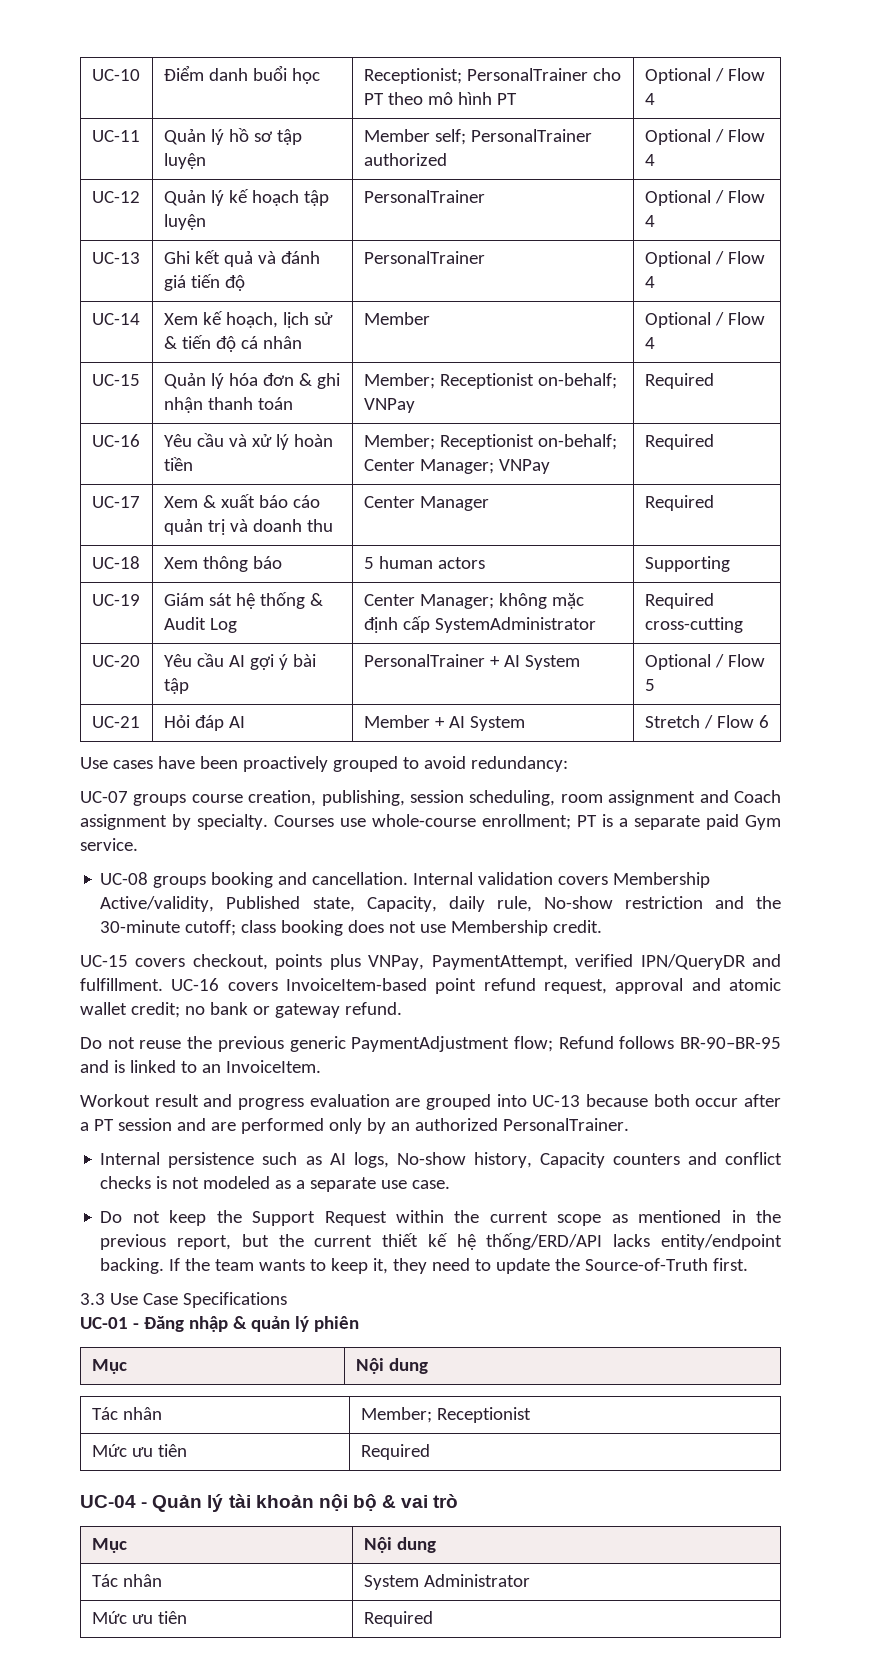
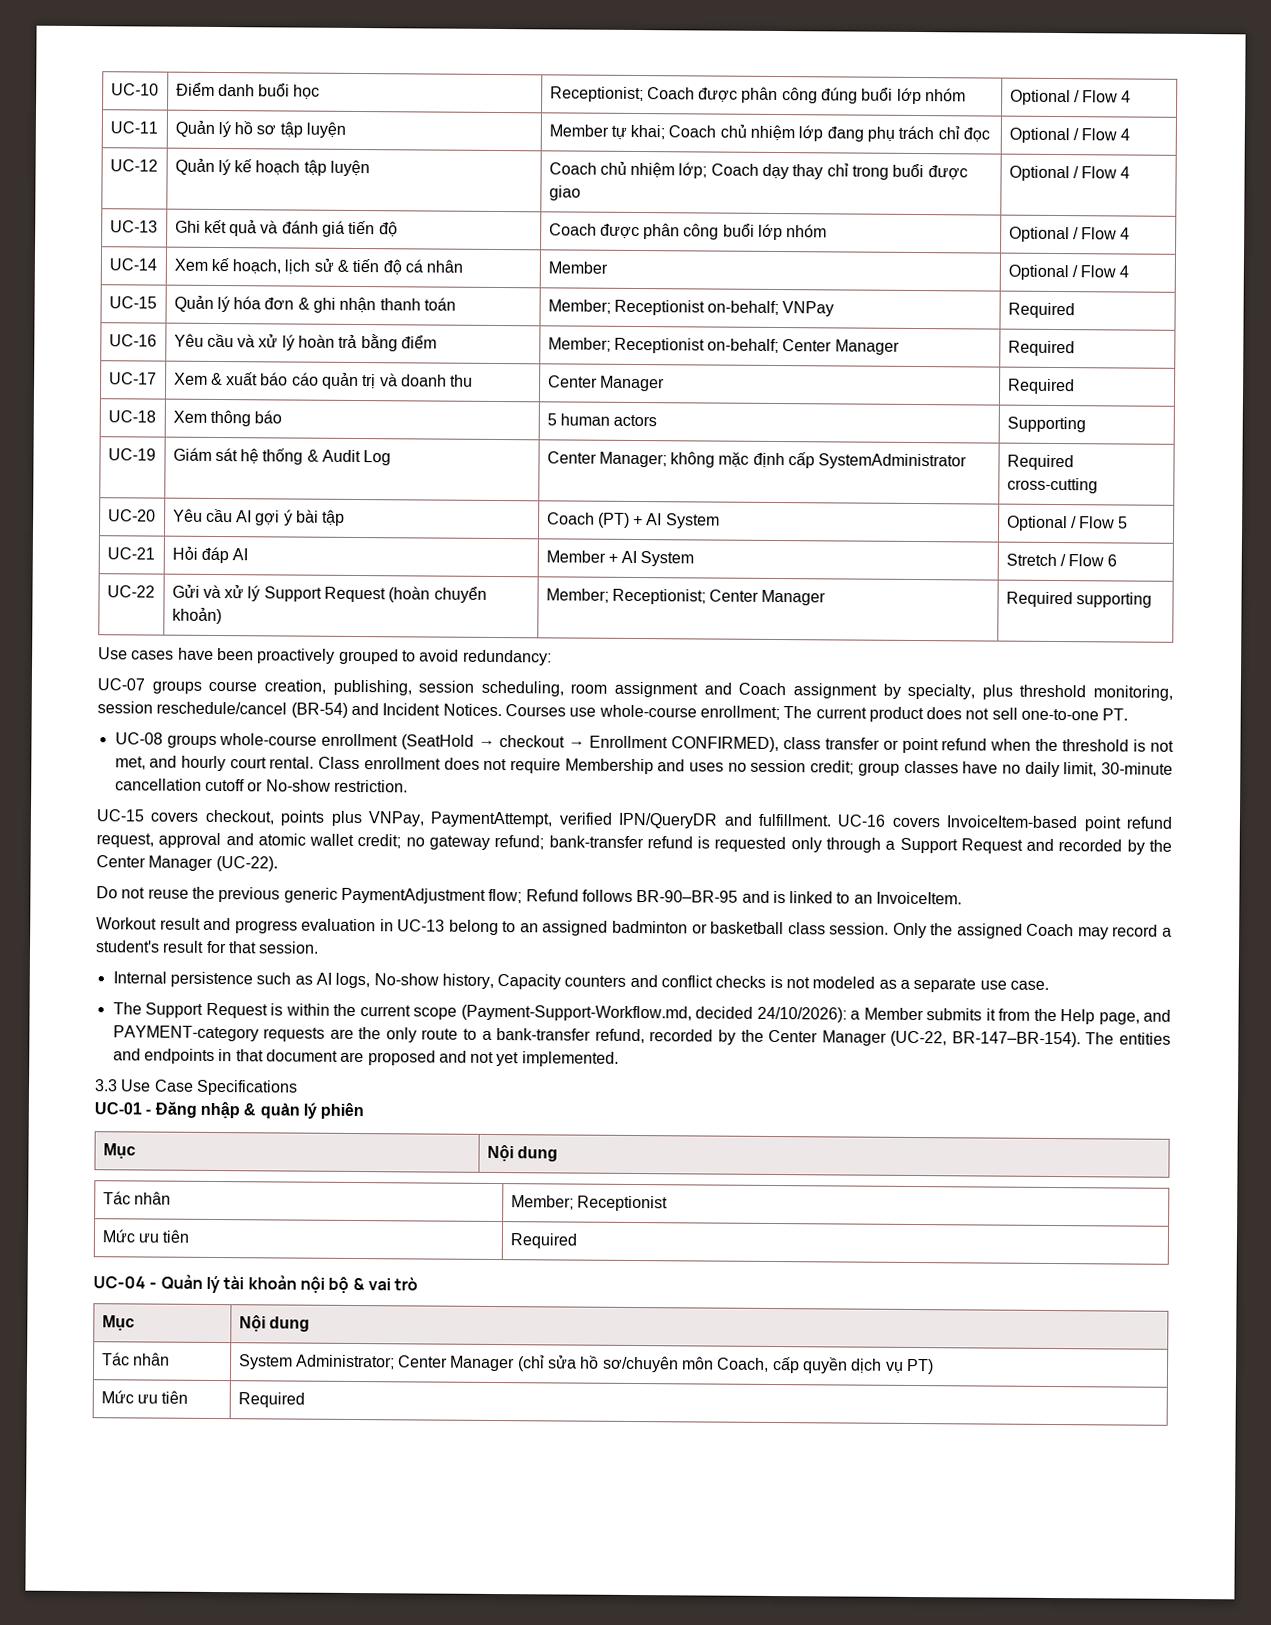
- UC-10 | Điểm danh buổi học | Receptionist; PersonalTrainer cho PT theo mô hình PT | Optional / Flow 4
+ UC-10 | Điểm danh buổi học | Receptionist; Coach được phân công đúng buổi lớp nhóm | Optional / Flow 4
- UC-11 | Quản lý hồ sơ tập luyện | Member self; PersonalTrainer authorized | Optional / Flow 4
+ UC-11 | Quản lý hồ sơ tập luyện | Member tự khai; Coach chủ nhiệm lớp đang phụ trách chỉ đọc | Optional / Flow 4
- UC-12 | Quản lý kế hoạch tập luyện | PersonalTrainer | Optional / Flow 4
+ UC-12 | Quản lý kế hoạch tập luyện | Coach chủ nhiệm lớp; Coach dạy thay chỉ trong buổi được giao | Optional / Flow 4
- UC-13 | Ghi kết quả và đánh giá tiến độ | PersonalTrainer | Optional / Flow 4
+ UC-13 | Ghi kết quả và đánh giá tiến độ | Coach được phân công buổi lớp nhóm | Optional / Flow 4
- UC-16 | Yêu cầu và xử lý hoàn tiền | Member; Receptionist on-behalf; Center Manager; VNPay | Required
+ UC-16 | Yêu cầu và xử lý hoàn trả bằng điểm | Member; Receptionist on-behalf; Center Manager | Required
- UC-20 | Yêu cầu AI gợi ý bài tập | PersonalTrainer + AI System | Optional / Flow 5
+ UC-20 | Yêu cầu AI gợi ý bài tập | Coach (PT) + AI System | Optional / Flow 5
+ UC-22 | Gửi và xử lý Support Request (hoàn chuyển khoản) | Member; Receptionist; Center Manager | Required supporting
- UC-07 groups course creation, publishing, session scheduling, room assignment and Coach assignment by specialty. Courses use whole-course enrollment; PT is a separate paid Gym service.
- UC-08 groups booking and cancellation. Internal validation covers Membership Active/validity, Published state, Capacity, daily rule, No-show restriction and the 30-minute cutoff; class booking does not use Membership credit.
+ UC-07 groups course creation, publishing, session scheduling, room assignment and Coach assignment by specialty, plus threshold monitoring, session reschedule/cancel (BR-54) and Incident Notices. Courses use whole-course enrollment; The current product does not sell one-to-one PT.
+ UC-08 groups whole-course enrollment (SeatHold → checkout → Enrollment CONFIRMED), class transfer or point refund when the threshold is not met, and hourly court rental. Class enrollment does not require Membership and uses no session credit; group classes have no daily limit, 30-minute cancellation cutoff or No-show restriction.
- UC-16 covers InvoiceItem-based point refund request, approval and atomic wallet credit; no bank or gateway refund.
+ UC-16 covers InvoiceItem-based point refund request, approval and atomic wallet credit; no gateway refund; bank-transfer refund is requested only through a Support Request and recorded by the Center Manager (UC-22).
- Workout result and progress evaluation are grouped into UC-13 because both occur after a PT session and are performed only by an authorized PersonalTrainer.
+ Workout result and progress evaluation in UC-13 belong to an assigned badminton or basketball class session. Only the assigned Coach may record a student's result for that session.
- Do not keep the Support Request within the current scope as mentioned in the previous report, but the current thiết kế hệ thống/ERD/API lacks entity/endpoint backing. If the team wants to keep it, they need to update the Source-of-Truth first.
+ The Support Request is within the current scope (Payment-Support-Workflow.md, decided 24/10/2026): a Member submits it from the Help page, and PAYMENT-category requests are the only route to a bank-transfer refund, recorded by the Center Manager (UC-22, BR-147–BR-154). The entities and endpoints in that document are proposed and not yet implemented.
- Tác nhân | System Administrator
+ Tác nhân | System Administrator; Center Manager (chỉ sửa hồ sơ/chuyên môn Coach, cấp quyền dịch vụ PT)

